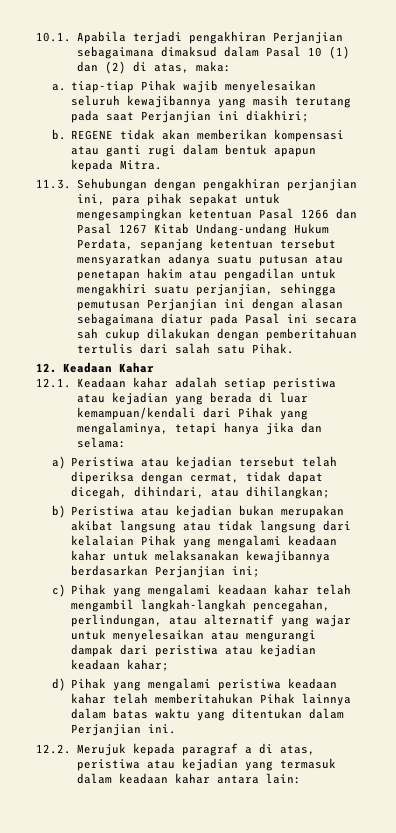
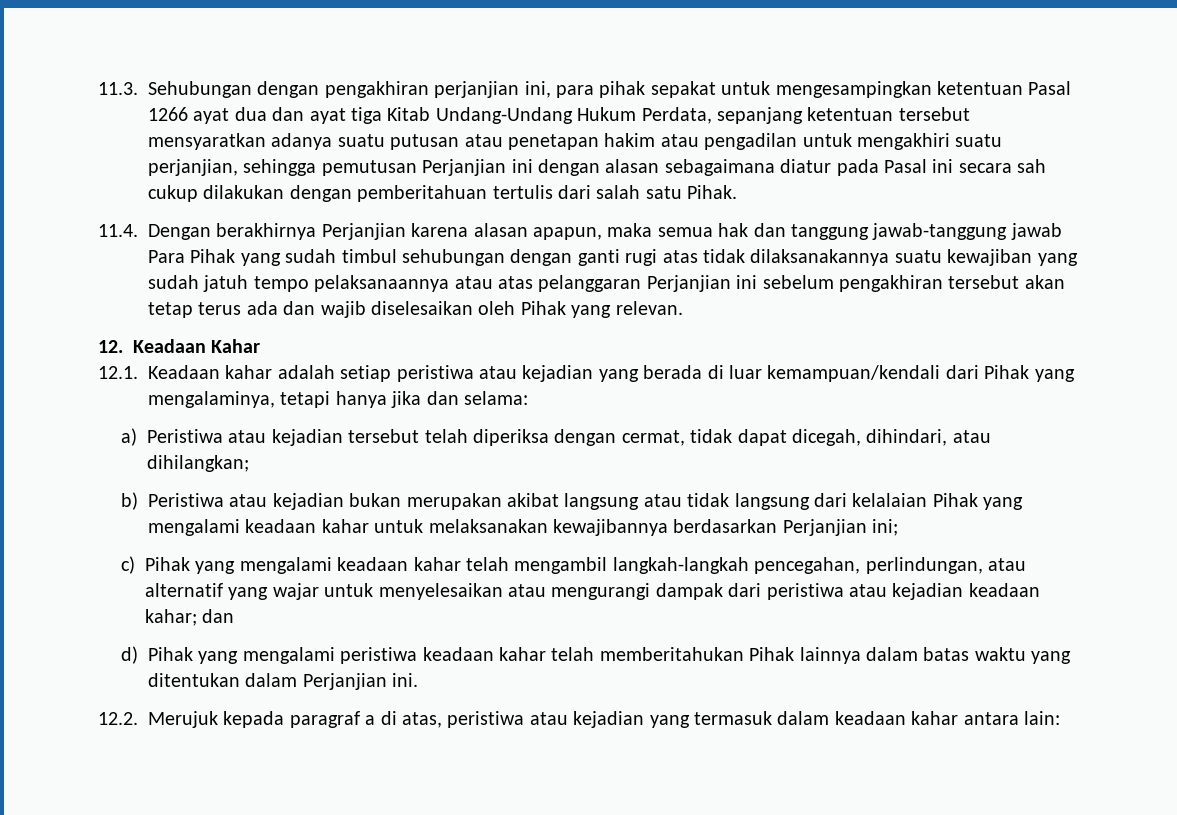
- 10.1. Apabila terjadi pengakhiran Perjanjian sebagaimana dimaksud dalam Pasal 10 (1) dan (2) di atas, maka:
- a. tiap-tiap Pihak wajib menyelesaikan seluruh kewajibannya yang masih terutang pada saat Perjanjian ini diakhiri;
- b. REGENE tidak akan memberikan kompensasi atau ganti rugi dalam bentuk apapun kepada Mitra.
- 11.3. Sehubungan dengan pengakhiran perjanjian ini, para pihak sepakat untuk mengesampingkan ketentuan Pasal 1266 dan Pasal 1267 Kitab Undang-undang Hukum Perdata, sepanjang ketentuan tersebut mensyaratkan adanya suatu putusan atau penetapan hakim atau pengadilan untuk mengakhiri suatu perjanjian, sehingga pemutusan Perjanjian ini dengan alasan sebagaimana diatur pada Pasal ini secara sah cukup dilakukan dengan pemberitahuan tertulis dari salah satu Pihak.
+ 11.3. Sehubungan dengan pengakhiran perjanjian ini, para pihak sepakat untuk mengesampingkan ketentuan Pasal 1266 ayat dua dan ayat tiga Kitab Undang-Undang Hukum Perdata, sepanjang ketentuan tersebut mensyaratkan adanya suatu putusan atau penetapan hakim atau pengadilan untuk mengakhiri suatu perjanjian, sehingga pemutusan Perjanjian ini dengan alasan sebagaimana diatur pada Pasal ini secara sah cukup dilakukan dengan pemberitahuan tertulis dari salah satu Pihak.
+ 11.4. Dengan berakhirnya Perjanjian karena alasan apapun, maka semua hak dan tanggung jawab-tanggung jawab Para Pihak yang sudah timbul sehubungan dengan ganti rugi atas tidak dilaksanakannya suatu kewajiban yang sudah jatuh tempo pelaksanaannya atau atas pelanggaran Perjanjian ini sebelum pengakhiran tersebut akan tetap terus ada dan wajib diselesaikan oleh Pihak yang relevan.
- c) Pihak yang mengalami keadaan kahar telah mengambil langkah-langkah pencegahan, perlindungan, atau alternatif yang wajar untuk menyelesaikan atau mengurangi dampak dari peristiwa atau kejadian keadaan kahar;
+ c) Pihak yang mengalami keadaan kahar telah mengambil langkah-langkah pencegahan, perlindungan, atau alternatif yang wajar untuk menyelesaikan atau mengurangi dampak dari peristiwa atau kejadian keadaan kahar; dan

